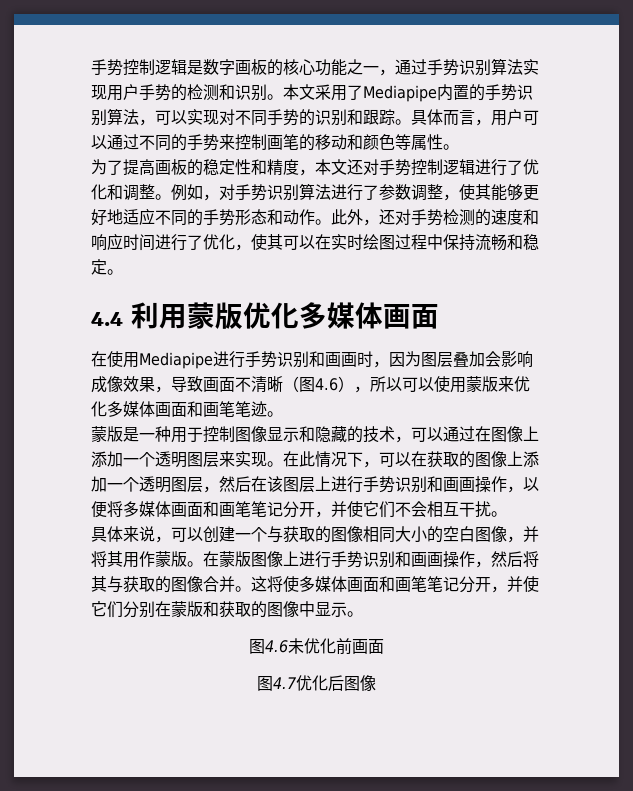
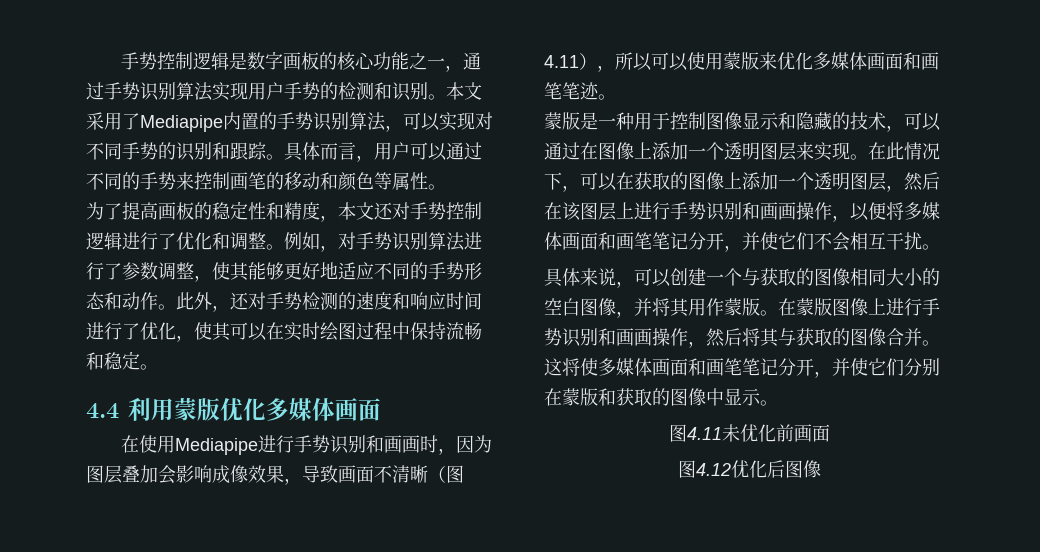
- 在使用Mediapipe进行手势识别和画画时，因为图层叠加会影响成像效果，导致画面不清晰（图4.6），所以可以使用蒙版来优化多媒体画面和画笔笔迹。
+ 在使用Mediapipe进行手势识别和画画时，因为图层叠加会影响成像效果，导致画面不清晰（图4.11），所以可以使用蒙版来优化多媒体画面和画笔笔迹。
- 图4.6未优化前画面
+ 图4.11未优化前画面
- 图4.7优化后图像
+ 图4.12优化后图像

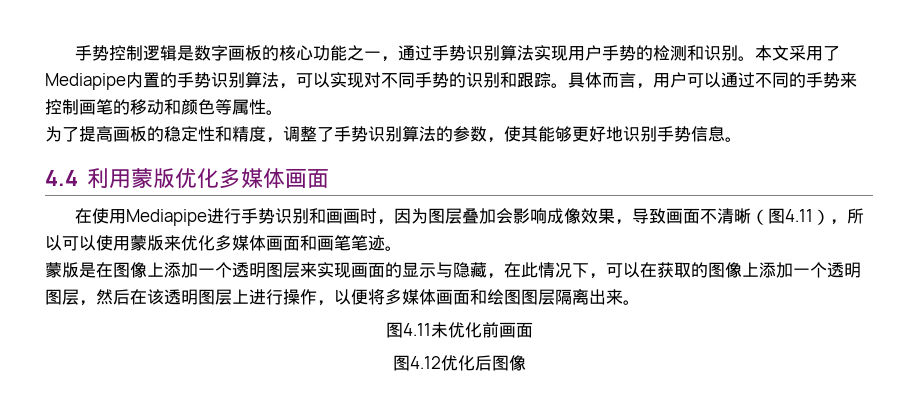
- 为了提高画板的稳定性和精度，本文还对手势控制逻辑进行了优化和调整。例如，对手势识别算法进行了参数调整，使其能够更好地适应不同的手势形态和动作。此外，还对手势检测的速度和响应时间进行了优化，使其可以在实时绘图过程中保持流畅和稳定。
+ 为了提高画板的稳定性和精度，调整了手势识别算法的参数，使其能够更好地识别手势信息。
- 蒙版是一种用于控制图像显示和隐藏的技术，可以通过在图像上添加一个透明图层来实现。在此情况下，可以在获取的图像上添加一个透明图层，然后在该图层上进行手势识别和画画操作，以便将多媒体画面和画笔笔记分开，并使它们不会相互干扰。
- 具体来说，可以创建一个与获取的图像相同大小的空白图像，并将其用作蒙版。在蒙版图像上进行手势识别和画画操作，然后将其与获取的图像合并。这将使多媒体画面和画笔笔记分开，并使它们分别在蒙版和获取的图像中显示。
+ 蒙版是在图像上添加一个透明图层来实现画面的显示与隐藏，在此情况下，可以在获取的图像上添加一个透明图层，然后在该透明图层上进行操作，以便将多媒体画面和绘图图层隔离出来。

